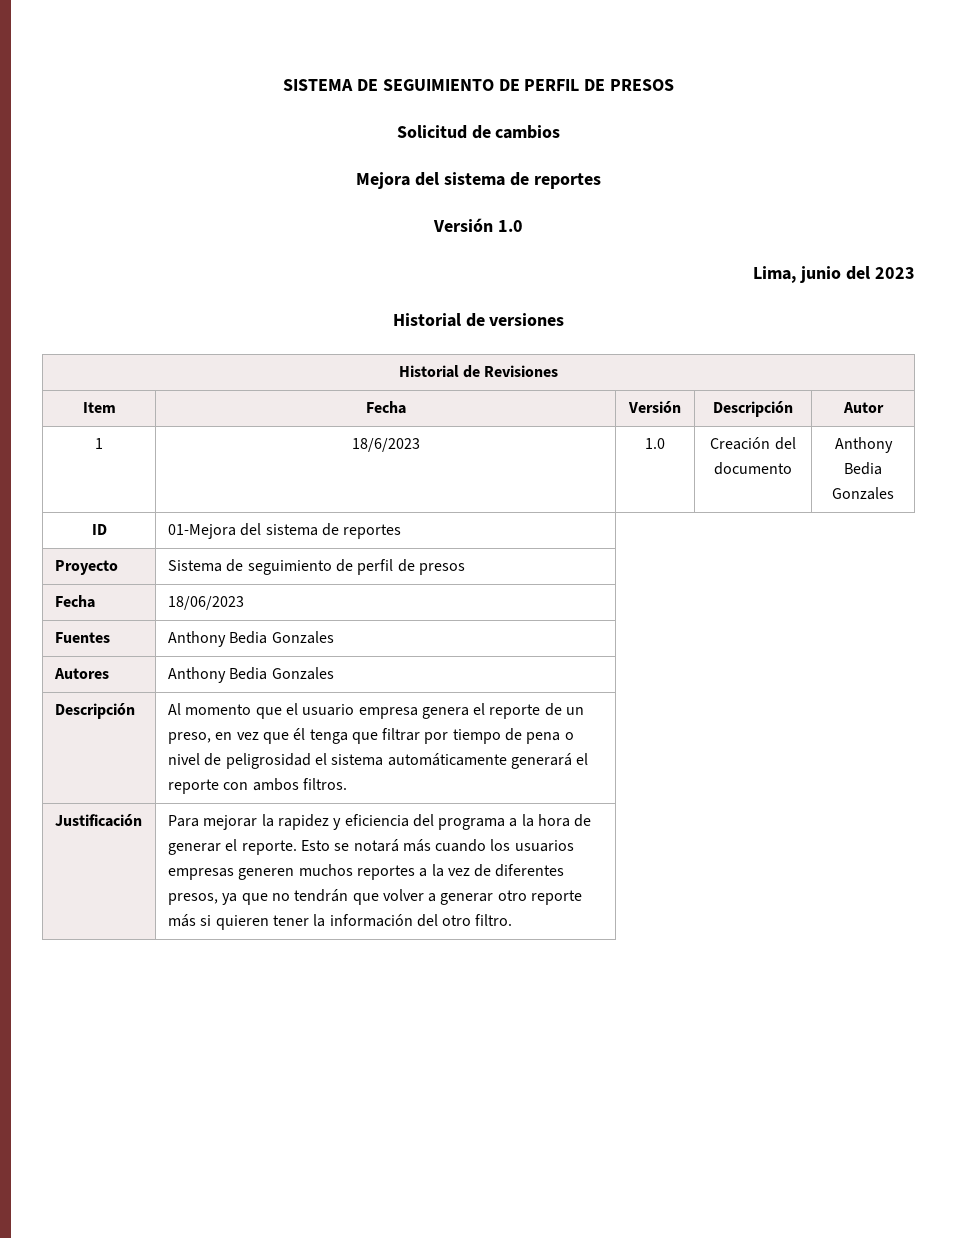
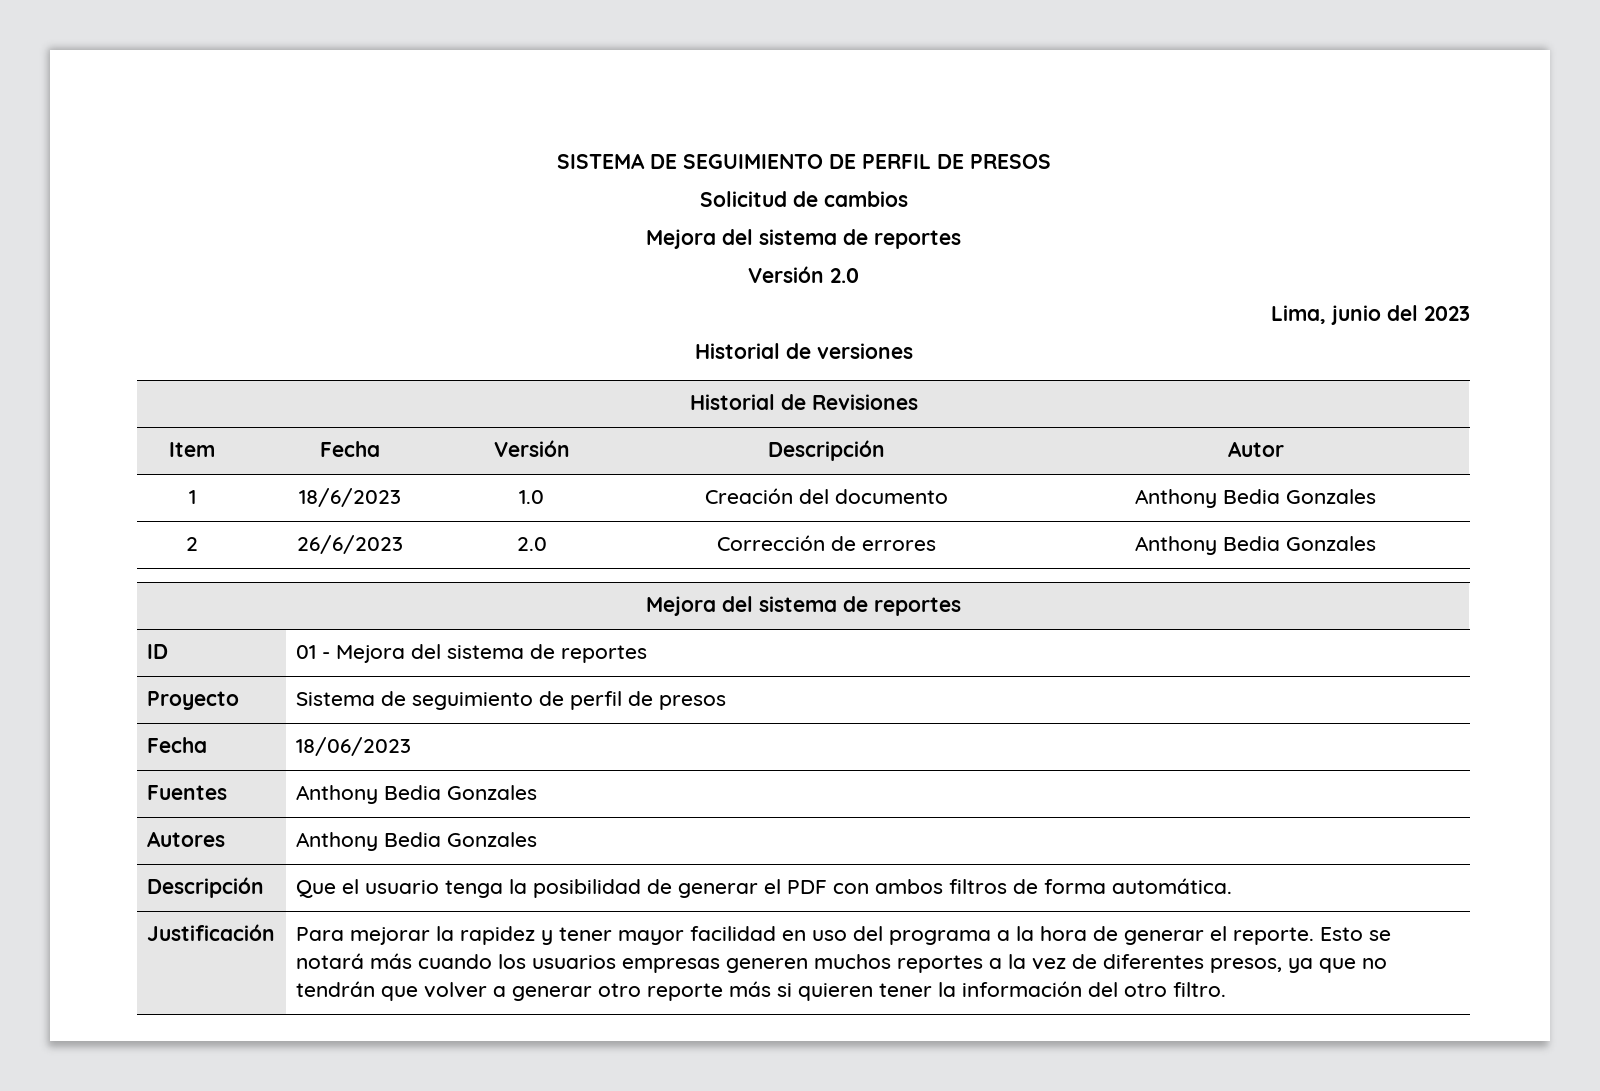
- Versión 1.0
+ Versión 2.0
- ID | 01-Mejora del sistema de reportes
+ 2 | 26/6/2023 | 2.0 | Corrección de errores | Anthony Bedia Gonzales
+ Mejora del sistema de reportes
+ ID | 01 - Mejora del sistema de reportes
- Descripción | Al momento que el usuario empresa genera el reporte de un preso, en vez que él tenga que filtrar por tiempo de pena o nivel de peligrosidad el sistema automáticamente generará el reporte con ambos filtros.
+ Descripción | Que el usuario tenga la posibilidad de generar el PDF con ambos filtros de forma automática.
- Para mejorar la rapidez y eficiencia del programa a la hora de generar el reporte.
+ Para mejorar la rapidez y tener mayor facilidad en uso del programa a la hora de generar el reporte.

